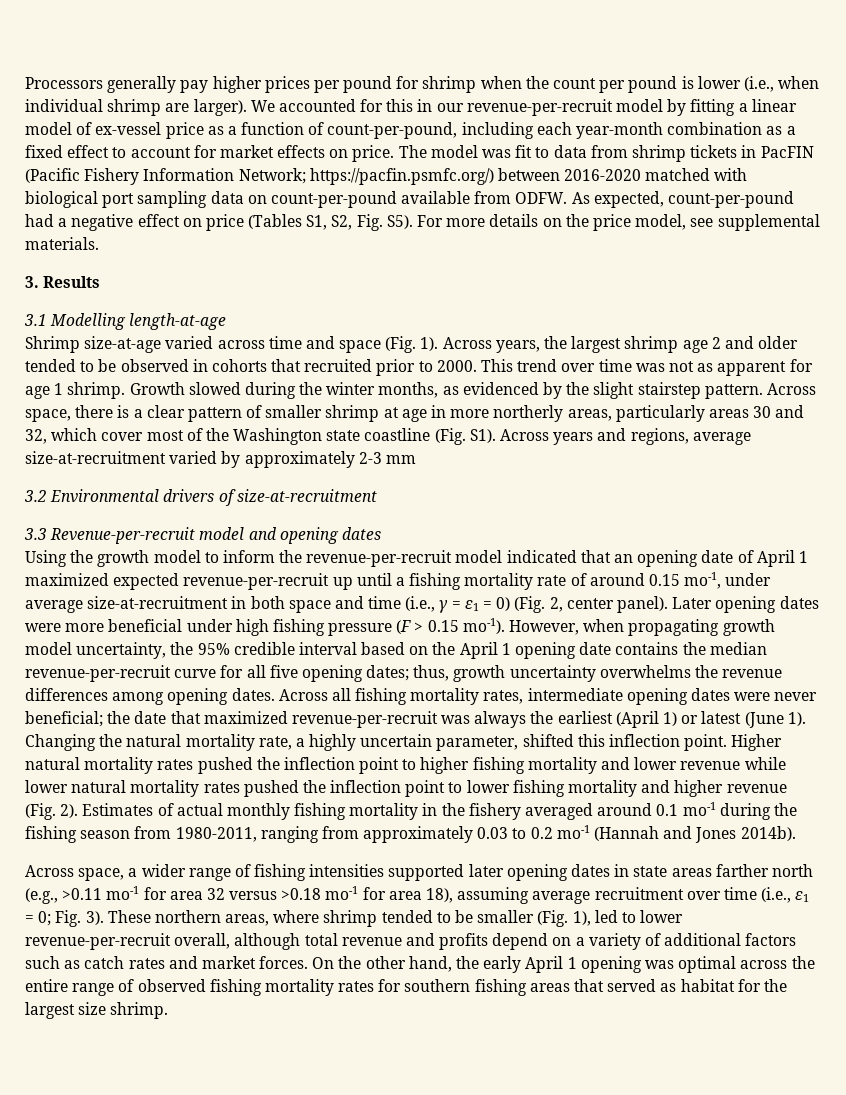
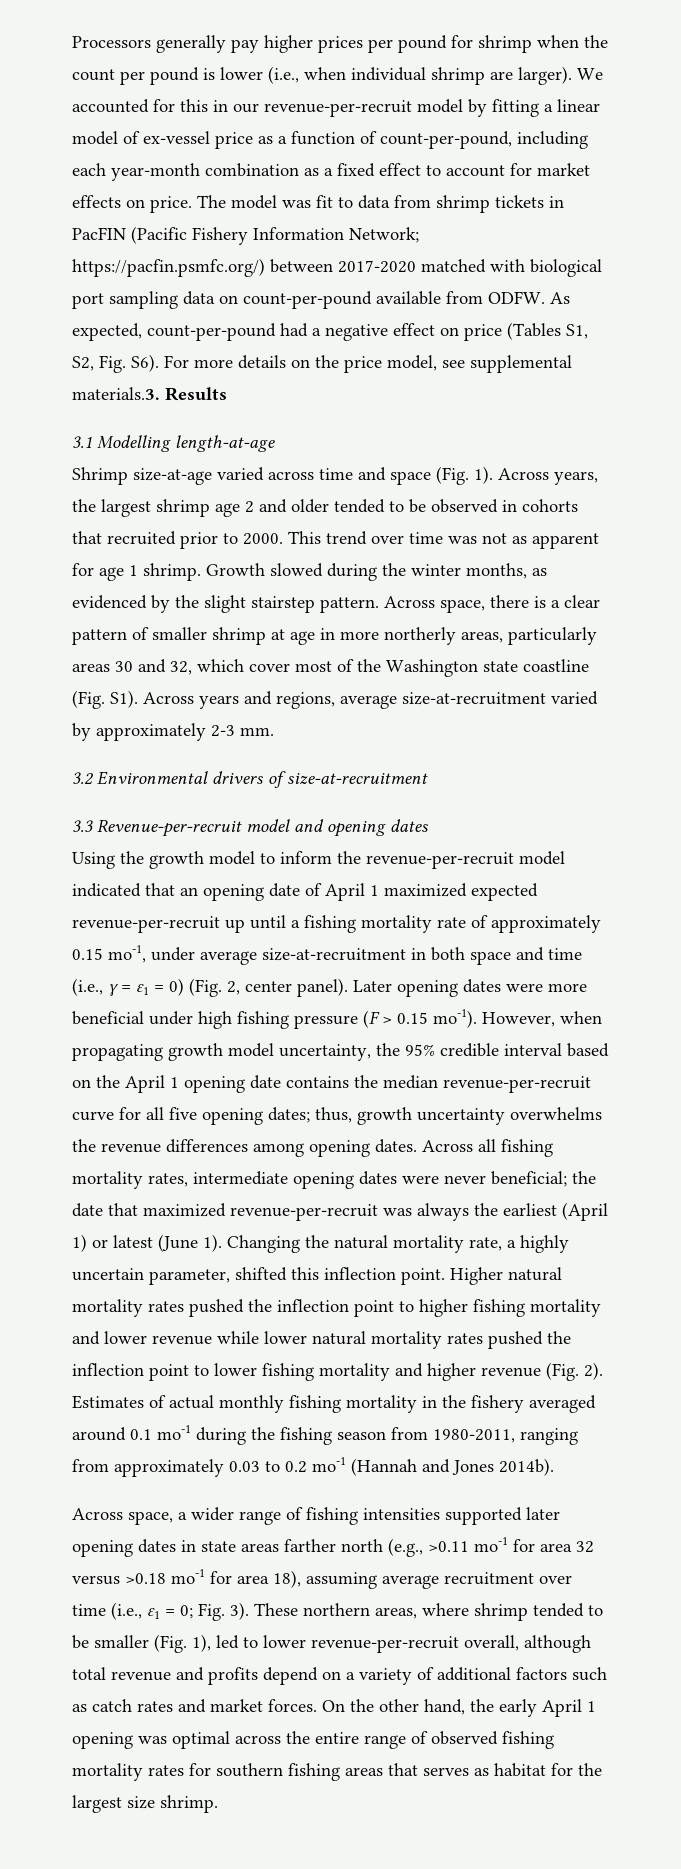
- The model was fit to data from shrimp tickets in PacFIN (Pacific Fishery Information Network; https://pacfin.psmfc.org/) between 2016-2020 matched with biological port sampling data on count-per-pound available from ODFW.
+ The model was fit to data from shrimp tickets in PacFIN (Pacific Fishery Information Network; https://pacfin.psmfc.org/) between 2017-2020 matched with biological port sampling data on count-per-pound available from ODFW.
- As expected, count-per-pound had a negative effect on price (Tables S1, S2, Fig. S5). For more details on the price model, see supplemental materials.
- 3. Results
+ As expected, count-per-pound had a negative effect on price (Tables S1, S2, Fig. S6). For more details on the price model, see supplemental materials.3. Results
- Across space, there is a clear pattern of smaller shrimp at age in more northerly areas, particularly areas 30 and 32, which cover most of the Washington state coastline (Fig. S1). Across years and regions, average size-at-recruitment varied by approximately 2-3 mm
+ Across space, there is a clear pattern of smaller shrimp at age in more northerly areas, particularly areas 30 and 32, which cover most of the Washington state coastline (Fig. S1). Across years and regions, average size-at-recruitment varied by approximately 2-3 mm.
- Using the growth model to inform the revenue-per-recruit model indicated that an opening date of April 1 maximized expected revenue-per-recruit up until a fishing mortality rate of around 0.15 mo-1, under average size-at-recruitment in both space and time (i.e., γ = ε1 = 0) (Fig. 2, center panel).
+ Using the growth model to inform the revenue-per-recruit model indicated that an opening date of April 1 maximized expected revenue-per-recruit up until a fishing mortality rate of approximately 0.15 mo-1, under average size-at-recruitment in both space and time (i.e., γ = ε1 = 0) (Fig. 2, center panel).
- On the other hand, the early April 1 opening was optimal across the entire range of observed fishing mortality rates for southern fishing areas that served as habitat for the largest size shrimp.
+ On the other hand, the early April 1 opening was optimal across the entire range of observed fishing mortality rates for southern fishing areas that serves as habitat for the largest size shrimp.

